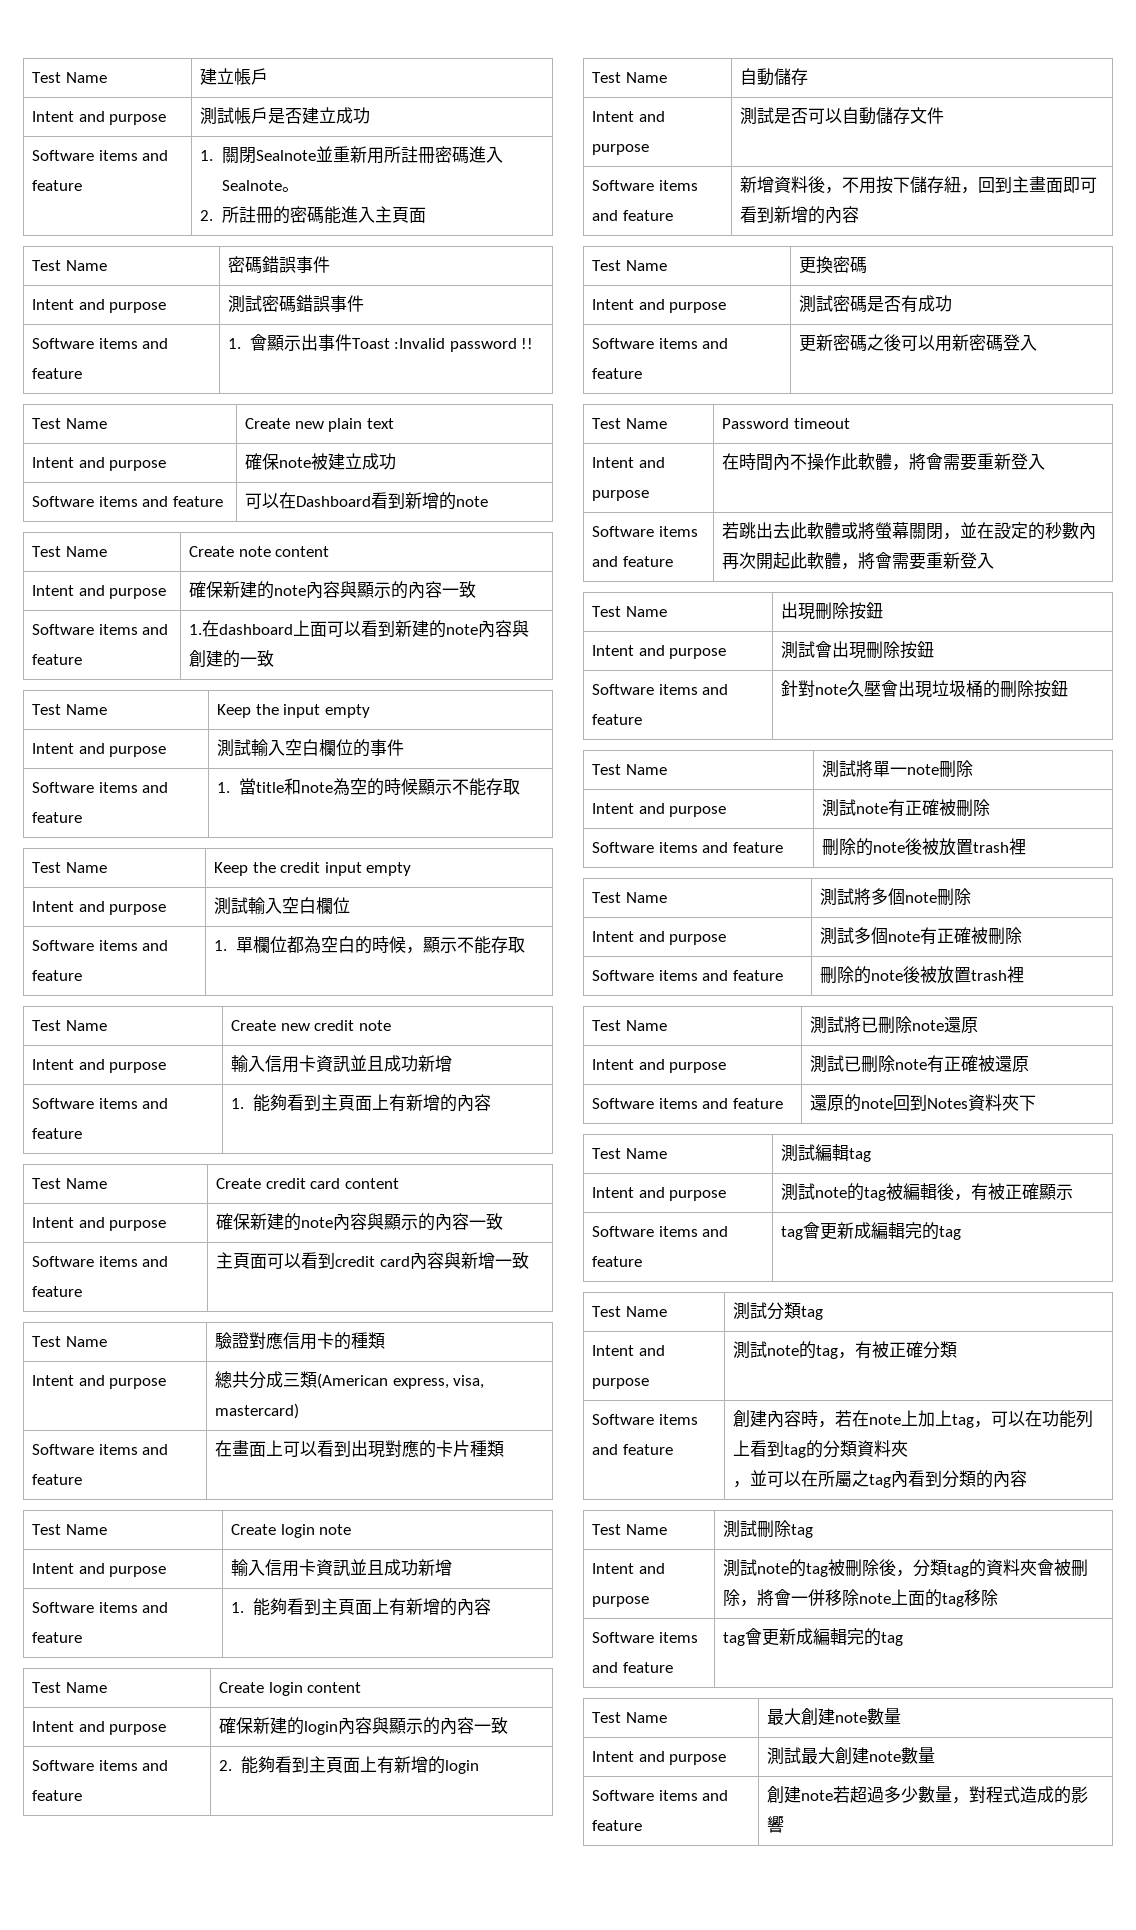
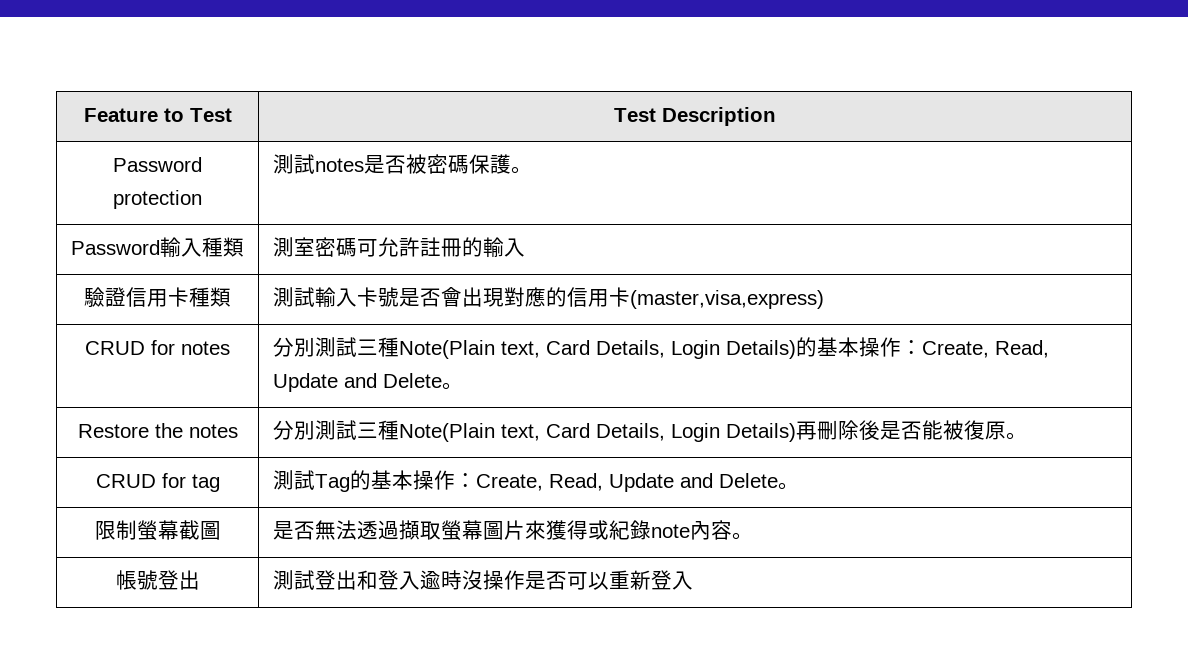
- Test Name | 建立帳戶
- Intent and purpose | 測試帳戶是否建立成功
- Software items and feature | 1.關閉Sealnote並重新用所註冊密碼進入Sealnote。
- 2.所註冊的密碼能進入主頁面
- Test Name | 密碼錯誤事件
- Intent and purpose | 測試密碼錯誤事件
- Software items and feature | 1.會顯示出事件Toast :Invalid password !!
- Test Name | Create new plain text
- Intent and purpose | 確保note被建立成功
- Software items and feature | 可以在Dashboard看到新增的note
- Test Name | Create note content
- Intent and purpose | 確保新建的note內容與顯示的內容一致
- Software items and feature | 1.在dashboard上面可以看到新建的note內容與創建的一致
- Test Name | Keep the input empty
- Intent and purpose | 測試輸入空白欄位的事件
- Software items and feature | 1.當title和note為空的時候顯示不能存取
- Test Name | Keep the credit input empty
- Intent and purpose | 測試輸入空白欄位
- Software items and feature | 1.單欄位都為空白的時候，顯示不能存取
- Test Name | Create new credit note
- Intent and purpose | 輸入信用卡資訊並且成功新增
- Software items and feature | 1.能夠看到主頁面上有新增的內容
- Test Name | Create credit card content
- Intent and purpose | 確保新建的note內容與顯示的內容一致
- Software items and feature | 主頁面可以看到credit card內容與新增一致
- Test Name | 驗證對應信用卡的種類
- Intent and purpose | 總共分成三類(American express, visa, mastercard)
- Software items and feature | 在畫面上可以看到出現對應的卡片種類
- Test Name | Create login note
- Intent and purpose | 輸入信用卡資訊並且成功新增
- Software items and feature | 1.能夠看到主頁面上有新增的內容
- Test Name | Create login content
- Intent and purpose | 確保新建的login內容與顯示的內容一致
- Software items and feature | 2.能夠看到主頁面上有新增的login
- Test Name | 自動儲存
- Intent and purpose | 測試是否可以自動儲存文件
- Software items and feature | 新增資料後，不用按下儲存紐，回到主畫面即可看到新增的內容
- Test Name | 更換密碼
- Intent and purpose | 測試密碼是否有成功
- Software items and feature | 更新密碼之後可以用新密碼登入
- Test Name | Password timeout
- Intent and purpose | 在時間內不操作此軟體，將會需要重新登入
- Software items and feature | 若跳出去此軟體或將螢幕關閉，並在設定的秒數內再次開起此軟體，將會需要重新登入
- Test Name | 出現刪除按鈕
- Intent and purpose | 測試會出現刪除按鈕
- Software items and feature | 針對note久壓會出現垃圾桶的刪除按鈕
- Test Name | 測試將單一note刪除
- Intent and purpose | 測試note有正確被刪除
- Software items and feature | 刪除的note後被放置trash裡
- Test Name | 測試將多個note刪除
- Intent and purpose | 測試多個note有正確被刪除
- Software items and feature | 刪除的note後被放置trash裡
- Test Name | 測試將已刪除note還原
- Intent and purpose | 測試已刪除note有正確被還原
- Software items and feature | 還原的note回到Notes資料夾下
- Test Name | 測試編輯tag
- Intent and purpose | 測試note的tag被編輯後，有被正確顯示
- Software items and feature | tag會更新成編輯完的tag
- Test Name | 測試分類tag
- Intent and purpose | 測試note的tag，有被正確分類
- Software items and feature | 創建內容時，若在note上加上tag，可以在功能列上看到tag的分類資料夾
- ，並可以在所屬之tag內看到分類的內容
- Test Name | 測試刪除tag
- Intent and purpose | 測試note的tag被刪除後，分類tag的資料夾會被刪除，將會一併移除note上面的tag移除
- Software items and feature | tag會更新成編輯完的tag
- Test Name | 最大創建note數量
- Intent and purpose | 測試最大創建note數量
- Software items and feature | 創建note若超過多少數量，對程式造成的影響
+ Feature to Test | Test Description
+ Password protection | 測試notes是否被密碼保護。
+ Password輸入種類 | 測室密碼可允許註冊的輸入
+ 驗證信用卡種類 | 測試輸入卡號是否會出現對應的信用卡(master,visa,express)
+ CRUD for notes | 分別測試三種Note(Plain text, Card Details, Login Details)的基本操作：Create, Read, Update and Delete。
+ Restore the notes | 分別測試三種Note(Plain text, Card Details, Login Details)再刪除後是否能被復原。
+ CRUD for tag | 測試Tag的基本操作：Create, Read, Update and Delete。
+ 限制螢幕截圖 | 是否無法透過擷取螢幕圖片來獲得或紀錄note內容。
+ 帳號登出 | 測試登出和登入逾時沒操作是否可以重新登入

